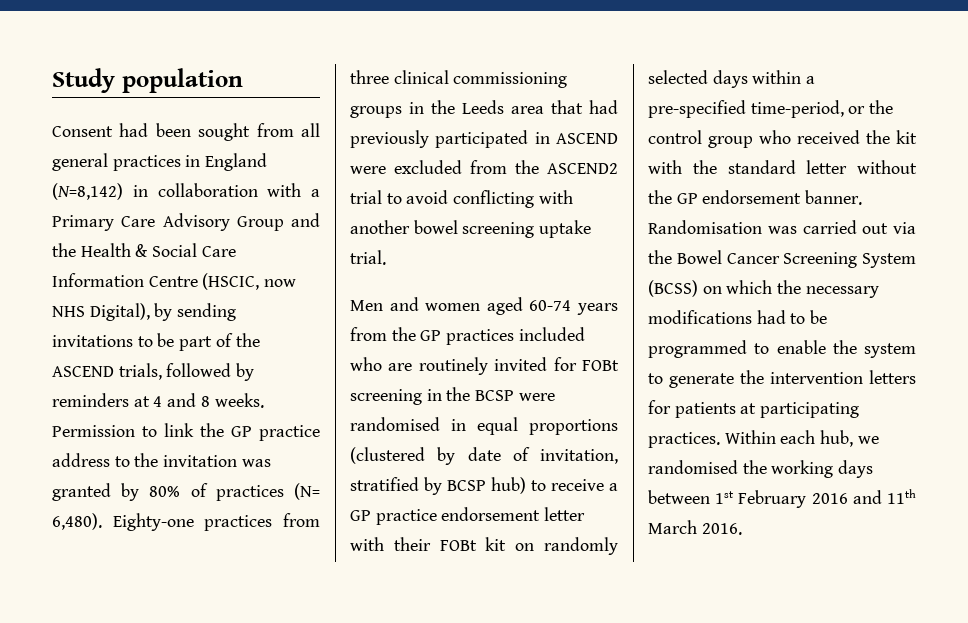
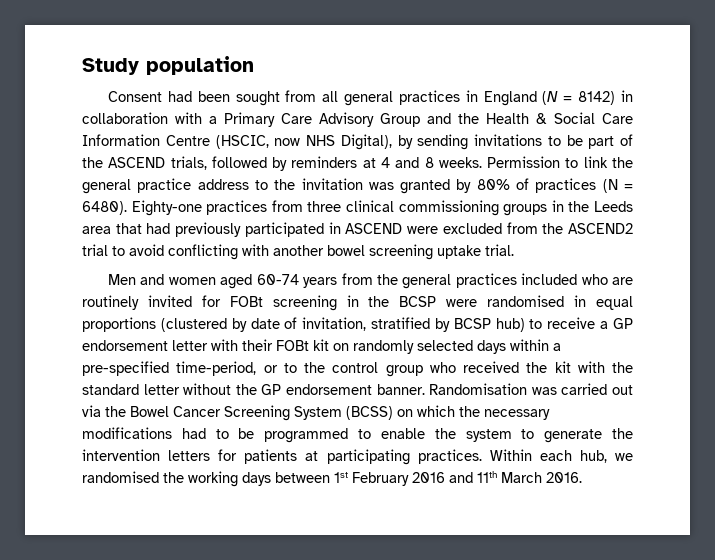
- Consent had been sought from all general practices in England (N=8,142) in collaboration with a Primary Care Advisory Group and the Health & Social Care Information Centre (HSCIC, now NHS Digital), by sending invitations to be part of the ASCEND trials, followed by reminders at 4 and 8 weeks.
+ Consent had been sought from all general practices in England (N = 8142) in collaboration with a Primary Care Advisory Group and the Health & Social Care Information Centre (HSCIC, now NHS Digital), by sending invitations to be part of the ASCEND trials, followed by reminders at 4 and 8 weeks.
- Permission to link the GP practice address to the invitation was granted by 80% of practices (N= 6,480).
+ Permission to link the general practice address to the invitation was granted by 80% of practices (N = 6480).
- Men and women aged 60-74 years from the GP practices included who are routinely invited for FOBt screening in the BCSP were randomised in equal proportions (clustered by date of invitation, stratified by BCSP hub) to receive a GP practice endorsement letter with their FOBt kit on randomly selected days within a pre-specified time-period, or the control group who received the kit with the standard letter without the GP endorsement banner.
+ Men and women aged 60-74 years from the general practices included who are routinely invited for FOBt screening in the BCSP were randomised in equal proportions (clustered by date of invitation, stratified by BCSP hub) to receive a GP endorsement letter with their FOBt kit on randomly selected days within a pre-specified time-period, or to the control group who received the kit with the standard letter without the GP endorsement banner.

